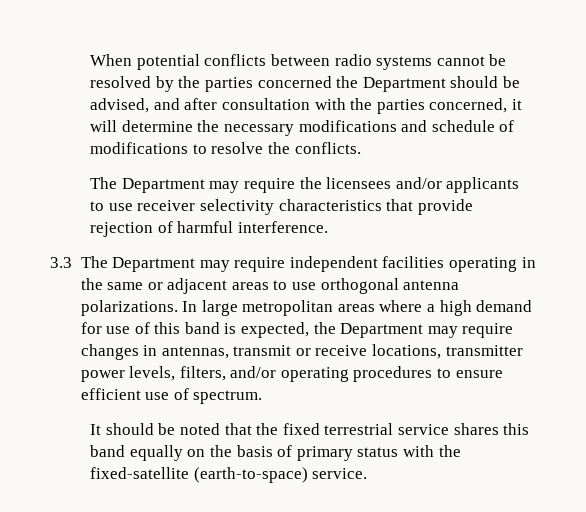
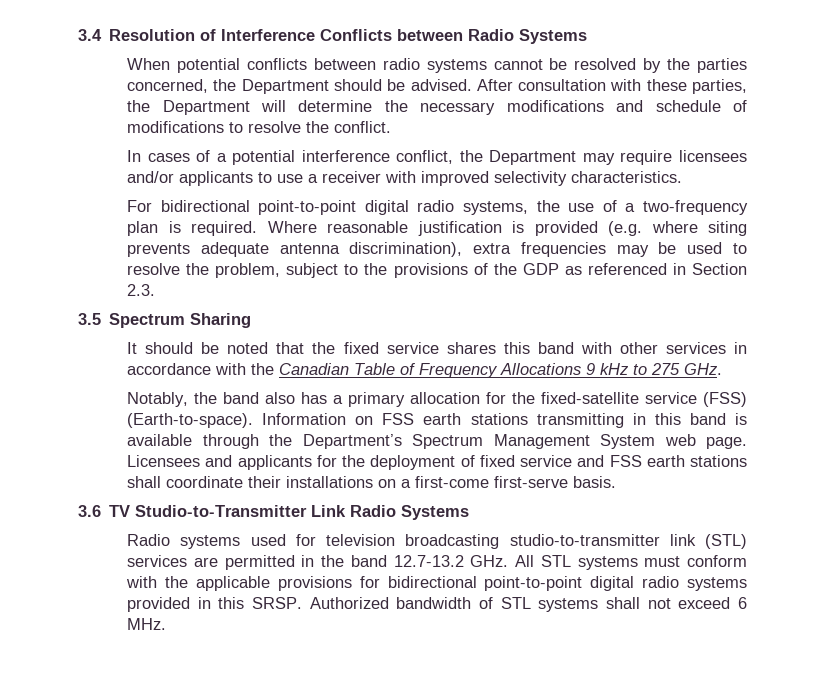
+ 3.4 Resolution of Interference Conflicts between Radio Systems
- When potential conflicts between radio systems cannot be resolved by the parties concerned the Department should be advised, and after consultation with the parties concerned, it will determine the necessary modifications and schedule of modifications to resolve the conflicts.
- The Department may require the licensees and/or applicants to use receiver selectivity characteristics that provide rejection of harmful interference.
- 3.3 The Department may require independent facilities operating in the same or adjacent areas to use orthogonal antenna polarizations. In large metropolitan areas where a high demand for use of this band is expected, the Department may require changes in antennas, transmit or receive locations, transmitter power levels, filters, and/or operating procedures to ensure efficient use of spectrum.
+ When potential conflicts between radio systems cannot be resolved by the parties concerned, the Department should be advised. After consultation with these parties, the Department will determine the necessary modifications and schedule of modifications to resolve the conflict.
+ In cases of a potential interference conflict, the Department may require licensees and/or applicants to use a receiver with improved selectivity characteristics.
+ For bidirectional point-to-point digital radio systems, the use of a two-frequency plan is required. Where reasonable justification is provided (e.g. where siting prevents adequate antenna discrimination), extra frequencies may be used to resolve the problem, subject to the provisions of the GDP as referenced in Section 2.3.
+ 3.5 Spectrum Sharing
- It should be noted that the fixed terrestrial service shares this band equally on the basis of primary status with the fixed-satellite (earth-to-space) service.
+ It should be noted that the fixed service shares this band with other services in accordance with the Canadian Table of Frequency Allocations 9 kHz to 275 GHz.
+ Notably, the band also has a primary allocation for the fixed-satellite service (FSS) (Earth-to-space). Information on FSS earth stations transmitting in this band is available through the Department’s Spectrum Management System web page. Licensees and applicants for the deployment of fixed service and FSS earth stations shall coordinate their installations on a first-come first-serve basis.
+ 3.6 TV Studio-to-Transmitter Link Radio Systems
+ Radio systems used for television broadcasting studio-to-transmitter link (STL) services are permitted in the band 12.7-13.2 GHz. All STL systems must conform with the applicable provisions for bidirectional point-to-point digital radio systems provided in this SRSP. Authorized bandwidth of STL systems shall not exceed 6 MHz.

